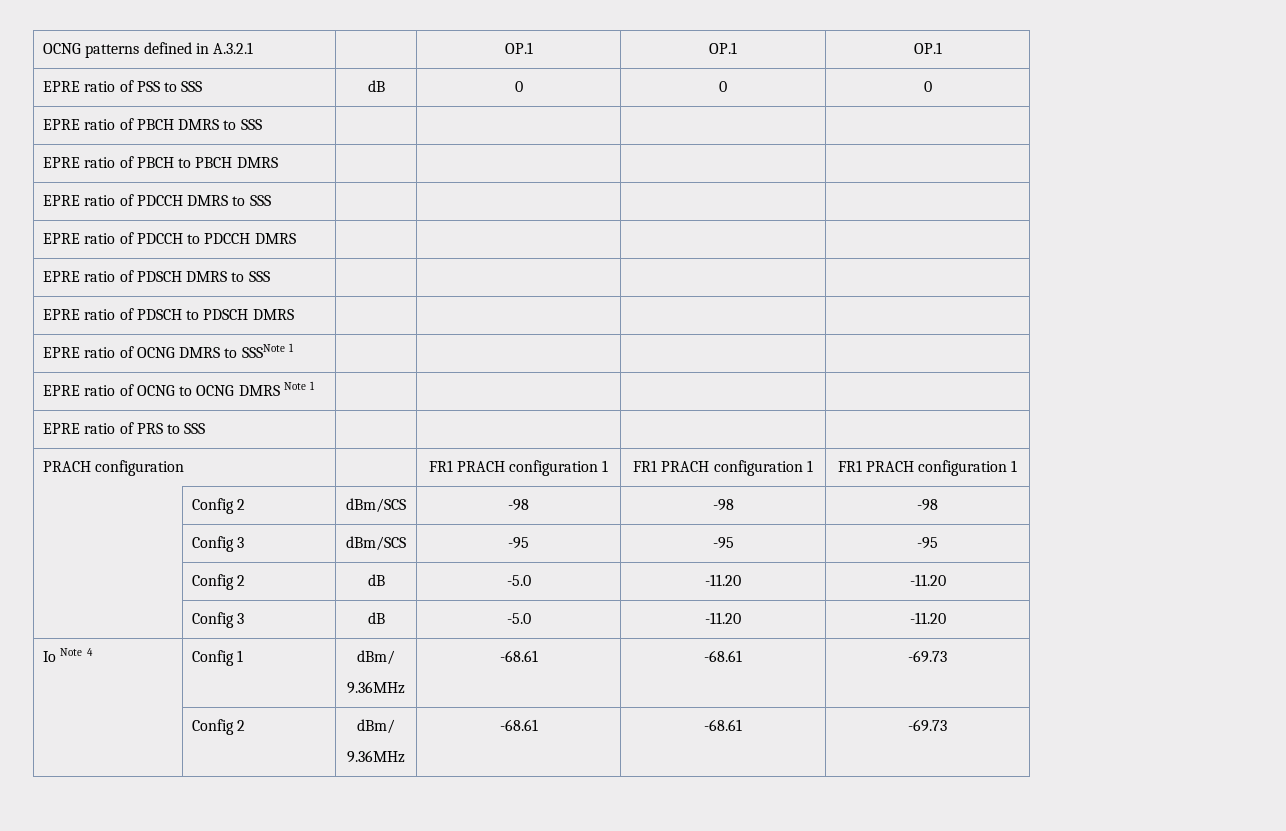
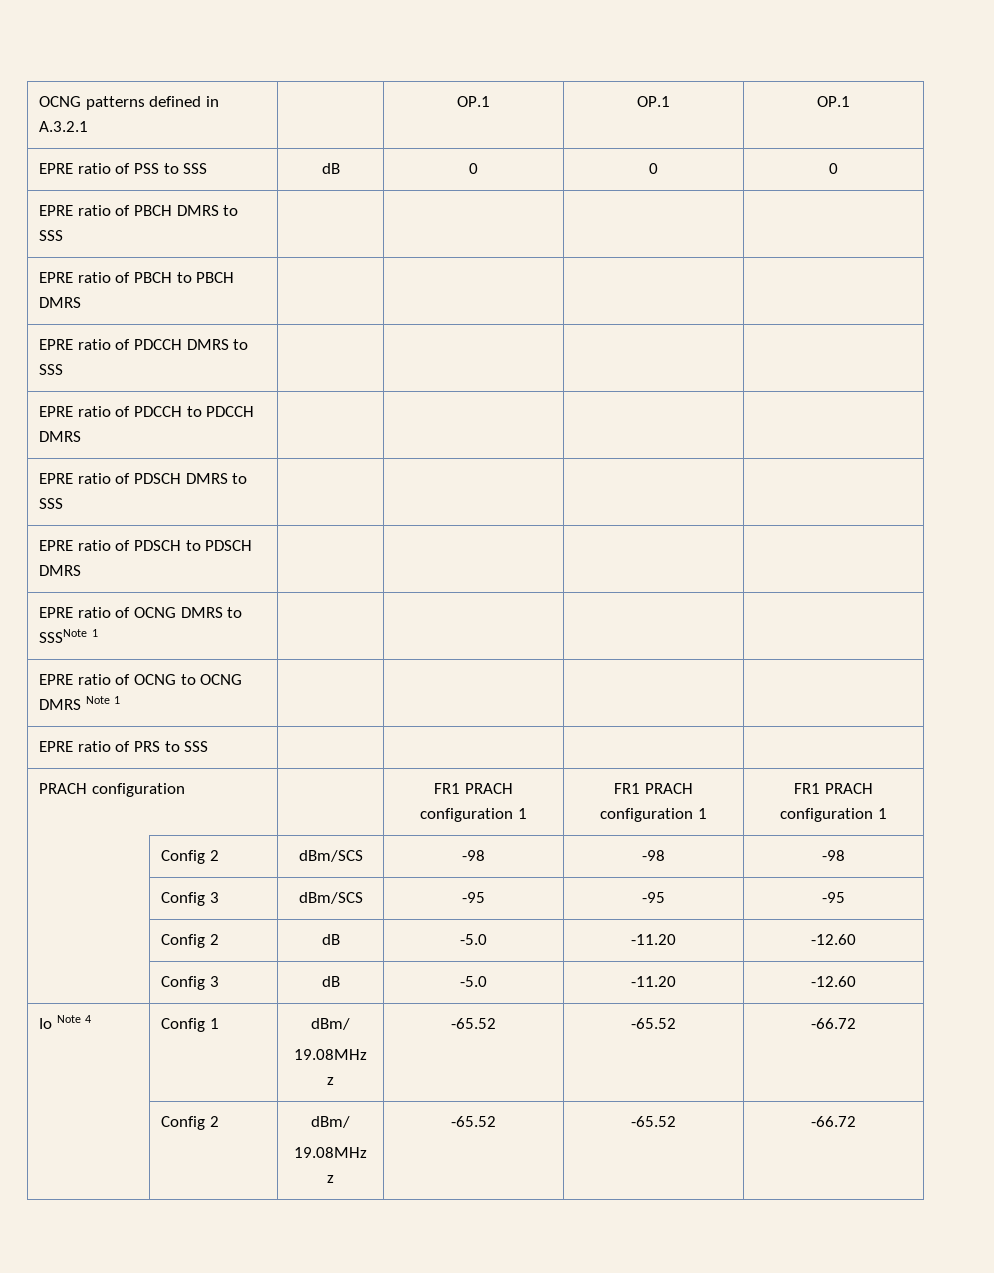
- | Config 2 | dB | -5.0 | -11.20 | -11.20
+ | Config 2 | dB | -5.0 | -11.20 | -12.60
- | Config 3 | dB | -5.0 | -11.20 | -11.20
+ | Config 3 | dB | -5.0 | -11.20 | -12.60
  Io Note 4 | Config 1 | dBm/
- 9.36MHz | -68.61 | -68.61 | -69.73
+ 19.08MHz z | -65.52 | -65.52 | -66.72
  | Config 2 | dBm/
- 9.36MHz | -68.61 | -68.61 | -69.73
+ 19.08MHz z | -65.52 | -65.52 | -66.72

